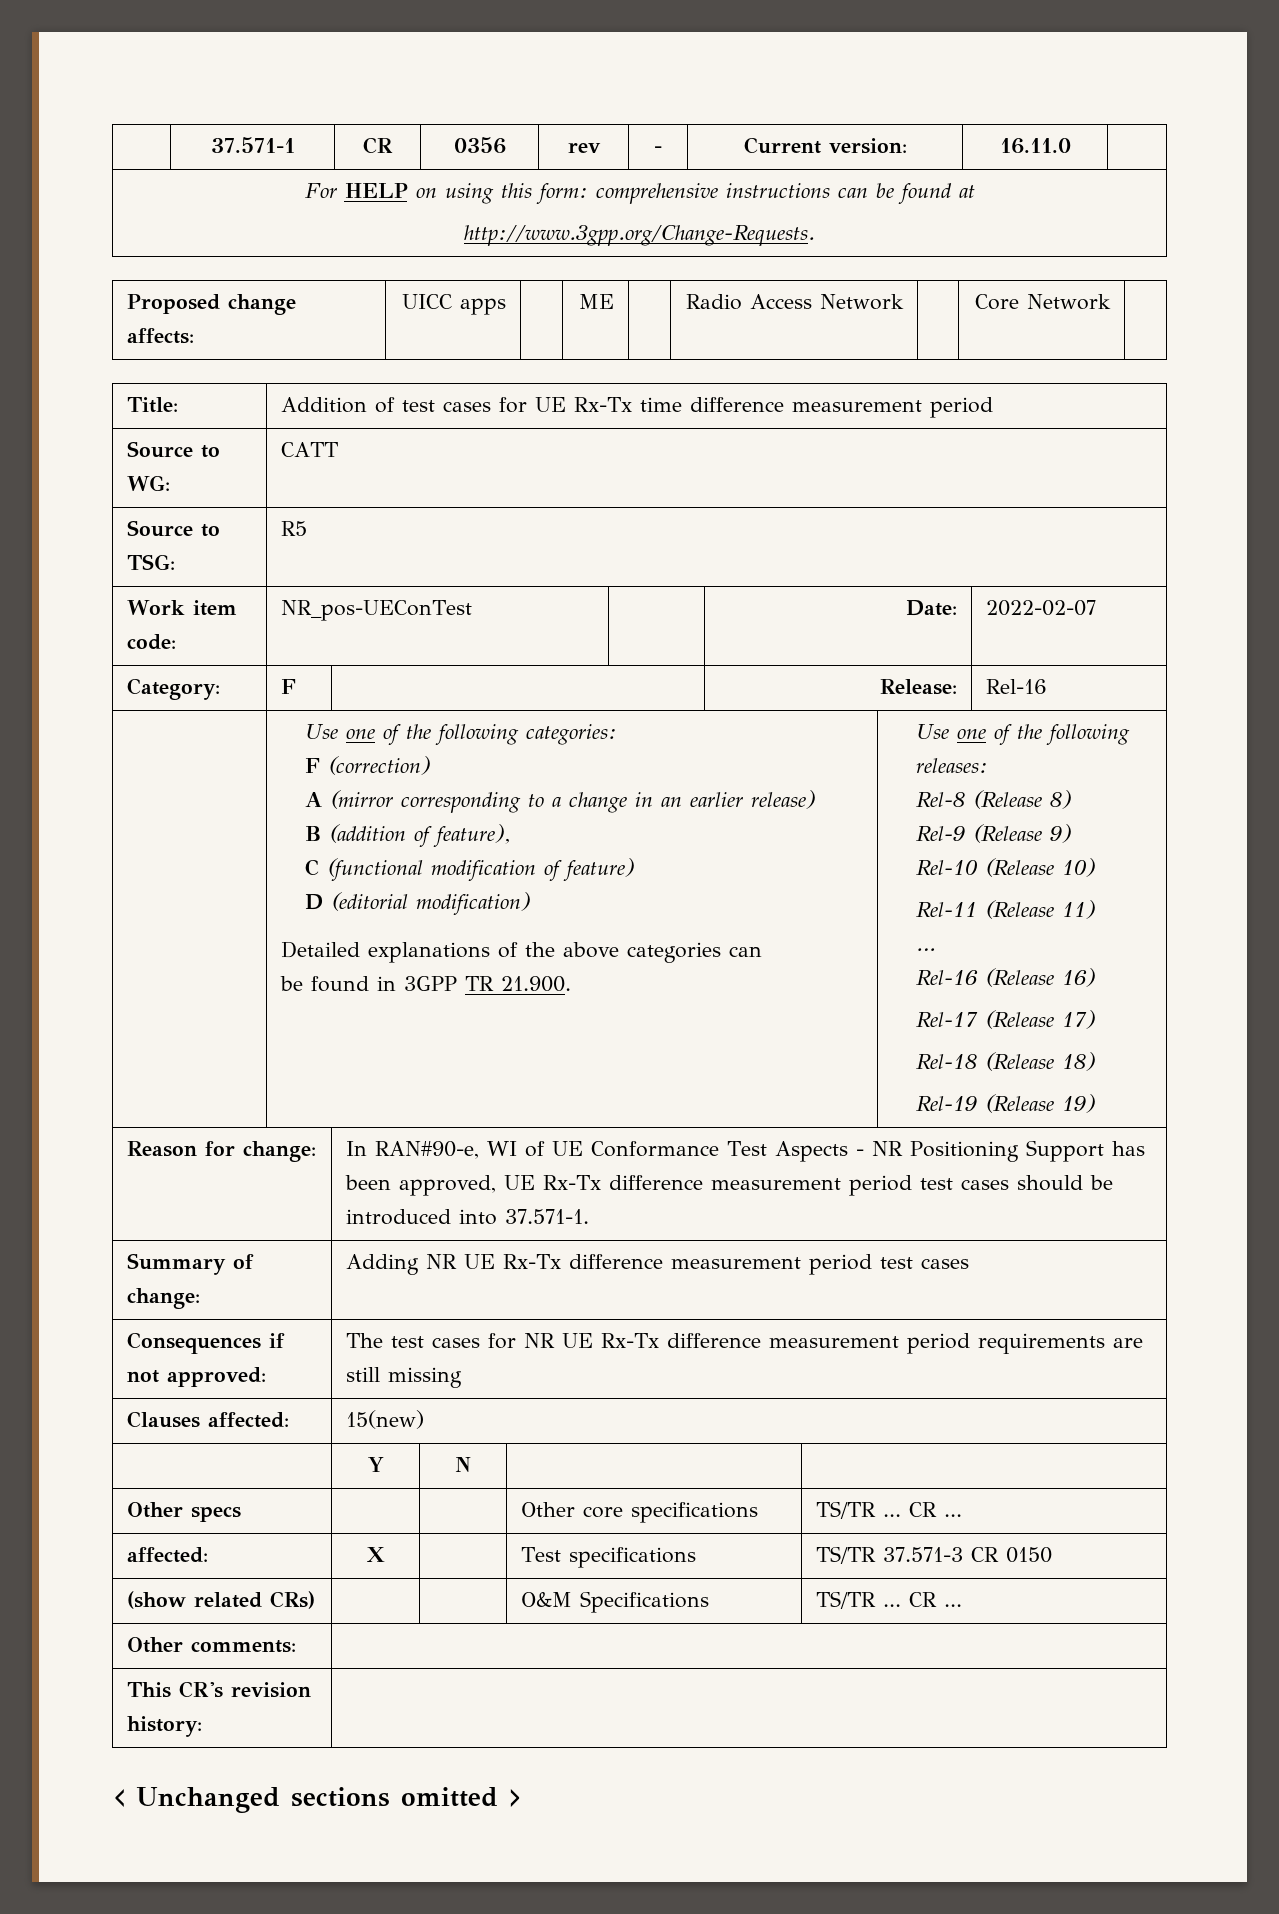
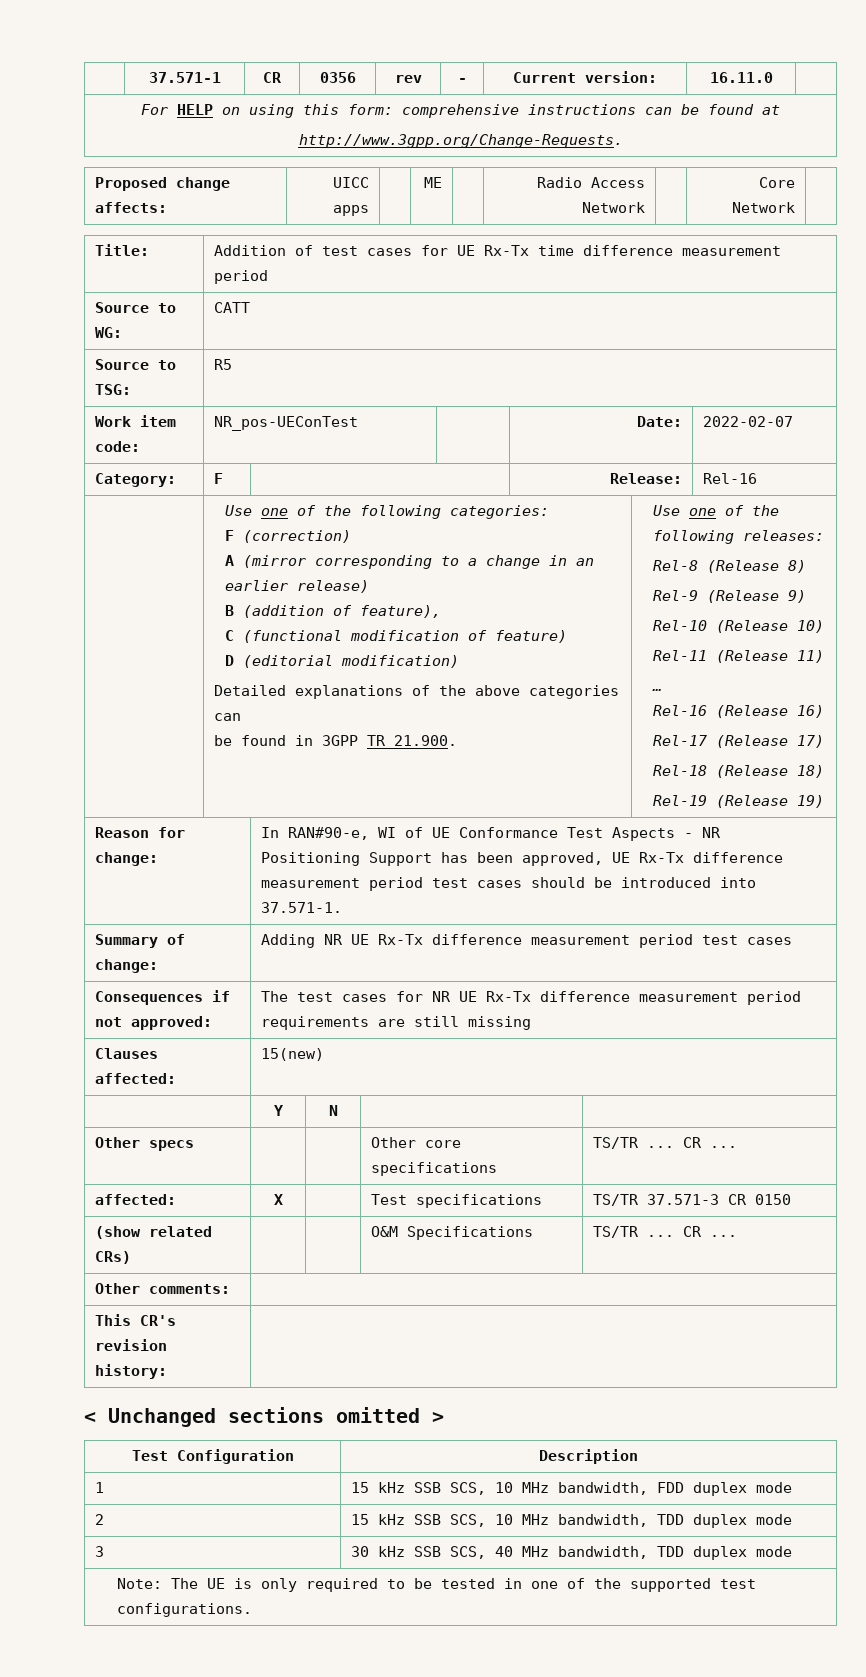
+ Test Configuration | Description
+ 1 | 15 kHz SSB SCS, 10 MHz bandwidth, FDD duplex mode
+ 2 | 15 kHz SSB SCS, 10 MHz bandwidth, TDD duplex mode
+ 3 | 30 kHz SSB SCS, 40 MHz bandwidth, TDD duplex mode
+ Note: The UE is only required to be tested in one of the supported test configurations.

